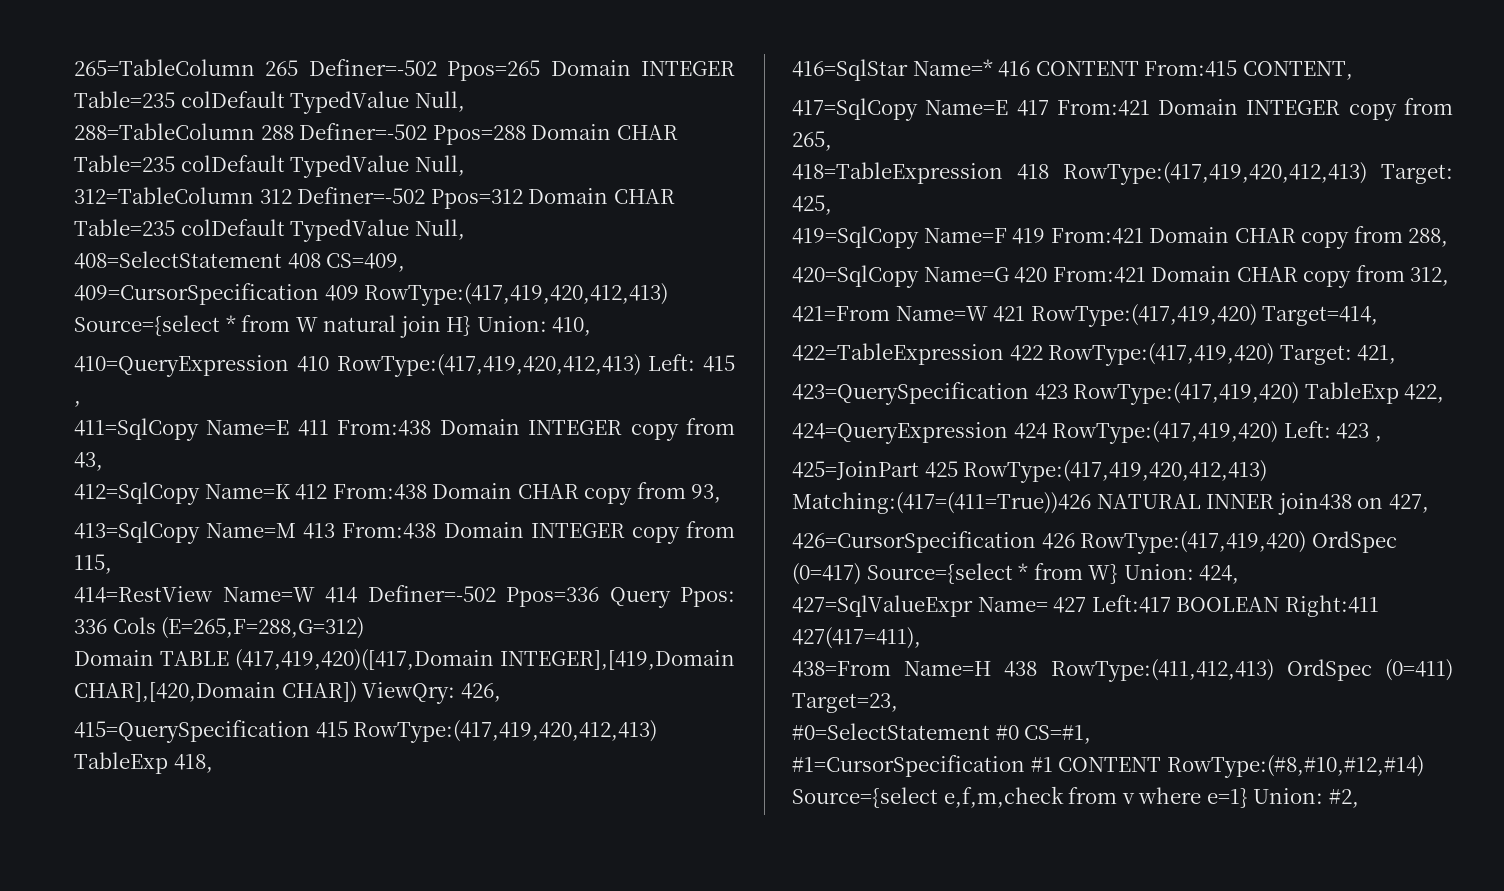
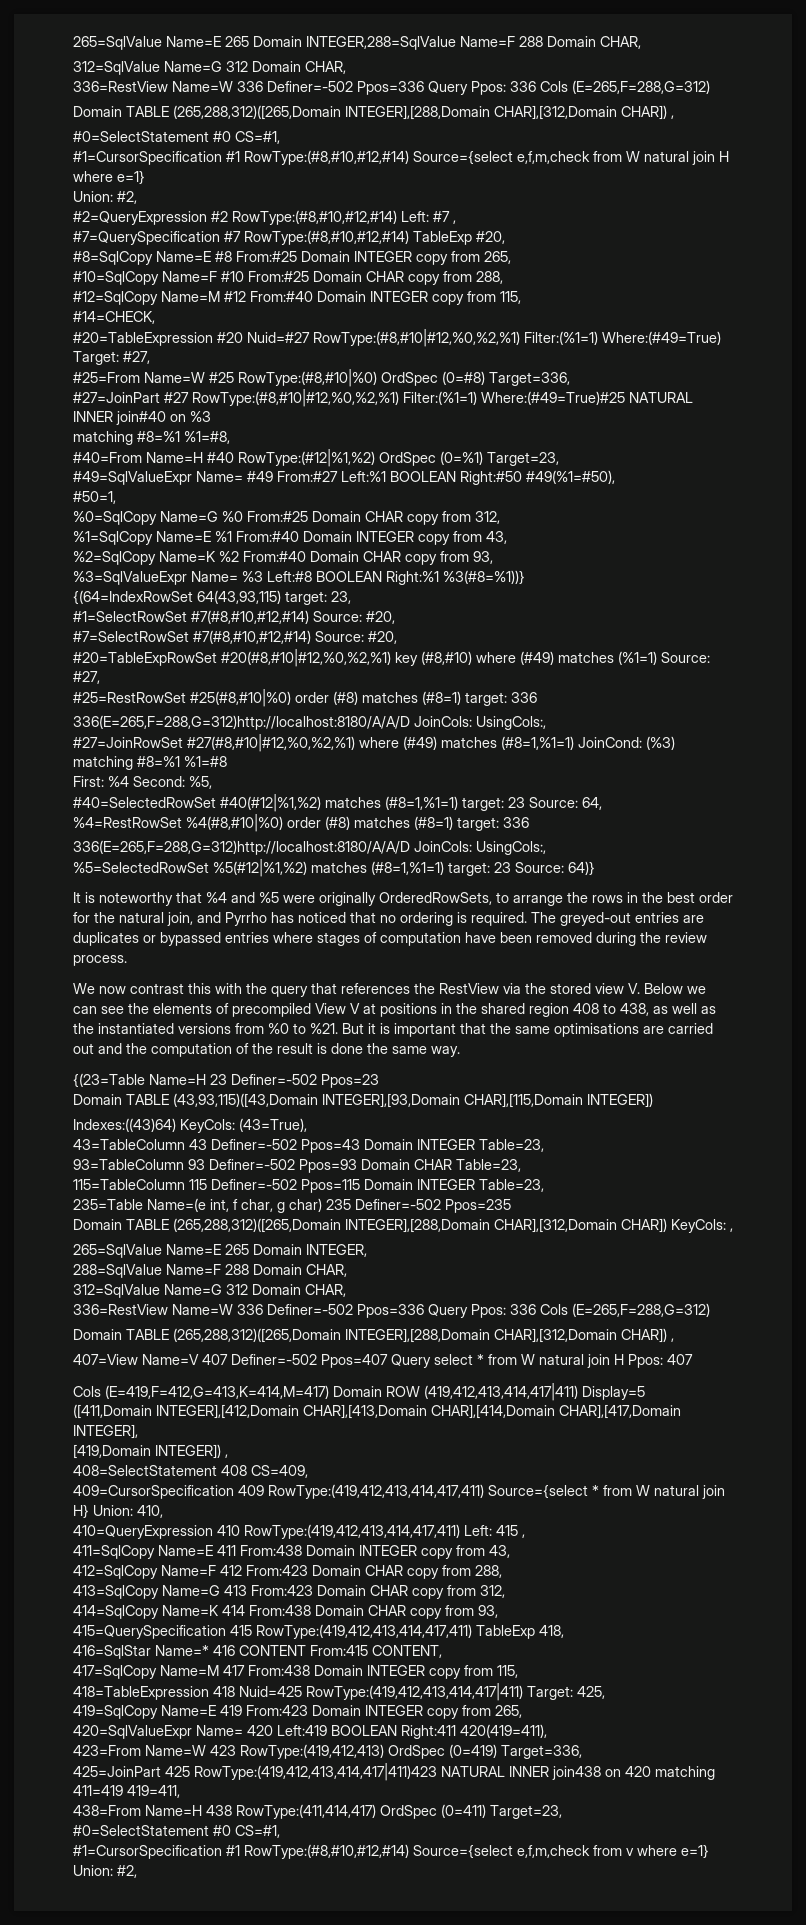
- 265=TableColumn 265 Definer=-502 Ppos=265 Domain INTEGER Table=235 colDefault TypedValue Null,
- 288=TableColumn 288 Definer=-502 Ppos=288 Domain CHAR Table=235 colDefault TypedValue Null,
- 312=TableColumn 312 Definer=-502 Ppos=312 Domain CHAR Table=235 colDefault TypedValue Null,
+ 265=SqlValue Name=E 265 Domain INTEGER,288=SqlValue Name=F 288 Domain CHAR,
+ 312=SqlValue Name=G 312 Domain CHAR,
+ 336=RestView Name=W 336 Definer=-502 Ppos=336 Query Ppos: 336 Cols (E=265,F=288,G=312)
+ Domain TABLE (265,288,312)([265,Domain INTEGER],[288,Domain CHAR],[312,Domain CHAR]) ,
+ #0=SelectStatement #0 CS=#1,
+ #1=CursorSpecification #1 RowType:(#8,#10,#12,#14) Source={select e,f,m,check from W natural join H where e=1}
+ Union: #2,
+ #2=QueryExpression #2 RowType:(#8,#10,#12,#14) Left: #7 ,
+ #7=QuerySpecification #7 RowType:(#8,#10,#12,#14) TableExp #20,
+ #8=SqlCopy Name=E #8 From:#25 Domain INTEGER copy from 265,
+ #10=SqlCopy Name=F #10 From:#25 Domain CHAR copy from 288,
+ #12=SqlCopy Name=M #12 From:#40 Domain INTEGER copy from 115,
+ #14=CHECK,
+ #20=TableExpression #20 Nuid=#27 RowType:(#8,#10|#12,%0,%2,%1) Filter:(%1=1) Where:(#49=True) Target: #27,
+ #25=From Name=W #25 RowType:(#8,#10|%0) OrdSpec (0=#8) Target=336,
+ #27=JoinPart #27 RowType:(#8,#10|#12,%0,%2,%1) Filter:(%1=1) Where:(#49=True)#25 NATURAL INNER join#40 on %3
+ matching #8=%1 %1=#8,
+ #40=From Name=H #40 RowType:(#12|%1,%2) OrdSpec (0=%1) Target=23,
+ #49=SqlValueExpr Name= #49 From:#27 Left:%1 BOOLEAN Right:#50 #49(%1=#50),
+ #50=1,
+ %0=SqlCopy Name=G %0 From:#25 Domain CHAR copy from 312,
+ %1=SqlCopy Name=E %1 From:#40 Domain INTEGER copy from 43,
+ %2=SqlCopy Name=K %2 From:#40 Domain CHAR copy from 93,
+ %3=SqlValueExpr Name= %3 Left:#8 BOOLEAN Right:%1 %3(#8=%1))}
+ {(64=IndexRowSet 64(43,93,115) target: 23,
+ #1=SelectRowSet #7(#8,#10,#12,#14) Source: #20,
+ #7=SelectRowSet #7(#8,#10,#12,#14) Source: #20,
+ #20=TableExpRowSet #20(#8,#10|#12,%0,%2,%1) key (#8,#10) where (#49) matches (%1=1) Source: #27,
+ #25=RestRowSet #25(#8,#10|%0) order (#8) matches (#8=1) target: 336
+ 336(E=265,F=288,G=312)http://localhost:8180/A/A/D JoinCols: UsingCols:,
+ #27=JoinRowSet #27(#8,#10|#12,%0,%2,%1) where (#49) matches (#8=1,%1=1) JoinCond: (%3) matching #8=%1 %1=#8
+ First: %4 Second: %5,
+ #40=SelectedRowSet #40(#12|%1,%2) matches (#8=1,%1=1) target: 23 Source: 64,
+ %4=RestRowSet %4(#8,#10|%0) order (#8) matches (#8=1) target: 336
+ 336(E=265,F=288,G=312)http://localhost:8180/A/A/D JoinCols: UsingCols:,
+ %5=SelectedRowSet %5(#12|%1,%2) matches (#8=1,%1=1) target: 23 Source: 64)}
+ It is noteworthy that %4 and %5 were originally OrderedRowSets, to arrange the rows in the best order for the natural join, and Pyrrho has noticed that no ordering is required. The greyed-out entries are duplicates or bypassed entries where stages of computation have been removed during the review process.
+ We now contrast this with the query that references the RestView via the stored view V. Below we can see the elements of precompiled View V at positions in the shared region 408 to 438, as well as the instantiated versions from %0 to %21. But it is important that the same optimisations are carried out and the computation of the result is done the same way.
+ {(23=Table Name=H 23 Definer=-502 Ppos=23
+ Domain TABLE (43,93,115)([43,Domain INTEGER],[93,Domain CHAR],[115,Domain INTEGER])
+ Indexes:((43)64) KeyCols: (43=True),
+ 43=TableColumn 43 Definer=-502 Ppos=43 Domain INTEGER Table=23,
+ 93=TableColumn 93 Definer=-502 Ppos=93 Domain CHAR Table=23,
+ 115=TableColumn 115 Definer=-502 Ppos=115 Domain INTEGER Table=23,
+ 235=Table Name=(e int, f char, g char) 235 Definer=-502 Ppos=235
+ Domain TABLE (265,288,312)([265,Domain INTEGER],[288,Domain CHAR],[312,Domain CHAR]) KeyCols: ,
+ 265=SqlValue Name=E 265 Domain INTEGER,
+ 288=SqlValue Name=F 288 Domain CHAR,
+ 312=SqlValue Name=G 312 Domain CHAR,
+ 336=RestView Name=W 336 Definer=-502 Ppos=336 Query Ppos: 336 Cols (E=265,F=288,G=312)
+ Domain TABLE (265,288,312)([265,Domain INTEGER],[288,Domain CHAR],[312,Domain CHAR]) ,
+ 407=View Name=V 407 Definer=-502 Ppos=407 Query select * from W natural join H Ppos: 407
+ Cols (E=419,F=412,G=413,K=414,M=417) Domain ROW (419,412,413,414,417|411) Display=5
+ ([411,Domain INTEGER],[412,Domain CHAR],[413,Domain CHAR],[414,Domain CHAR],[417,Domain INTEGER],
+ [419,Domain INTEGER]) ,
- 409=CursorSpecification 409 RowType:(417,419,420,412,413) Source={select * from W natural join H} Union: 410,
+ 409=CursorSpecification 409 RowType:(419,412,413,414,417,411) Source={select * from W natural join H} Union: 410,
- 410=QueryExpression 410 RowType:(417,419,420,412,413) Left: 415 ,
+ 410=QueryExpression 410 RowType:(419,412,413,414,417,411) Left: 415 ,
- 412=SqlCopy Name=K 412 From:438 Domain CHAR copy from 93,
+ 412=SqlCopy Name=F 412 From:423 Domain CHAR copy from 288,
+ 413=SqlCopy Name=G 413 From:423 Domain CHAR copy from 312,
+ 414=SqlCopy Name=K 414 From:438 Domain CHAR copy from 93,
- 413=SqlCopy Name=M 413 From:438 Domain INTEGER copy from 115,
- 414=RestView Name=W 414 Definer=-502 Ppos=336 Query Ppos: 336 Cols (E=265,F=288,G=312)
- Domain TABLE (417,419,420)([417,Domain INTEGER],[419,Domain CHAR],[420,Domain CHAR]) ViewQry: 426,
- 415=QuerySpecification 415 RowType:(417,419,420,412,413) TableExp 418,
+ 415=QuerySpecification 415 RowType:(419,412,413,414,417,411) TableExp 418,
- 417=SqlCopy Name=E 417 From:421 Domain INTEGER copy from 265,
- 418=TableExpression 418 RowType:(417,419,420,412,413) Target: 425,
- 419=SqlCopy Name=F 419 From:421 Domain CHAR copy from 288,
- 420=SqlCopy Name=G 420 From:421 Domain CHAR copy from 312,
- 421=From Name=W 421 RowType:(417,419,420) Target=414,
- 422=TableExpression 422 RowType:(417,419,420) Target: 421,
- 423=QuerySpecification 423 RowType:(417,419,420) TableExp 422,
- 424=QueryExpression 424 RowType:(417,419,420) Left: 423 ,
+ 417=SqlCopy Name=M 417 From:438 Domain INTEGER copy from 115,
+ 418=TableExpression 418 Nuid=425 RowType:(419,412,413,414,417|411) Target: 425,
+ 419=SqlCopy Name=E 419 From:423 Domain INTEGER copy from 265,
+ 420=SqlValueExpr Name= 420 Left:419 BOOLEAN Right:411 420(419=411),
+ 423=From Name=W 423 RowType:(419,412,413) OrdSpec (0=419) Target=336,
- 425=JoinPart 425 RowType:(417,419,420,412,413) Matching:(417=(411=True))426 NATURAL INNER join438 on 427,
- 426=CursorSpecification 426 RowType:(417,419,420) OrdSpec (0=417) Source={select * from W} Union: 424,
- 427=SqlValueExpr Name= 427 Left:417 BOOLEAN Right:411 427(417=411),
+ 425=JoinPart 425 RowType:(419,412,413,414,417|411)423 NATURAL INNER join438 on 420 matching 411=419 419=411,
- 438=From Name=H 438 RowType:(411,412,413) OrdSpec (0=411) Target=23,
+ 438=From Name=H 438 RowType:(411,414,417) OrdSpec (0=411) Target=23,
- #1=CursorSpecification #1 CONTENT RowType:(#8,#10,#12,#14) Source={select e,f,m,check from v where e=1} Union: #2,
+ #1=CursorSpecification #1 RowType:(#8,#10,#12,#14) Source={select e,f,m,check from v where e=1} Union: #2,

